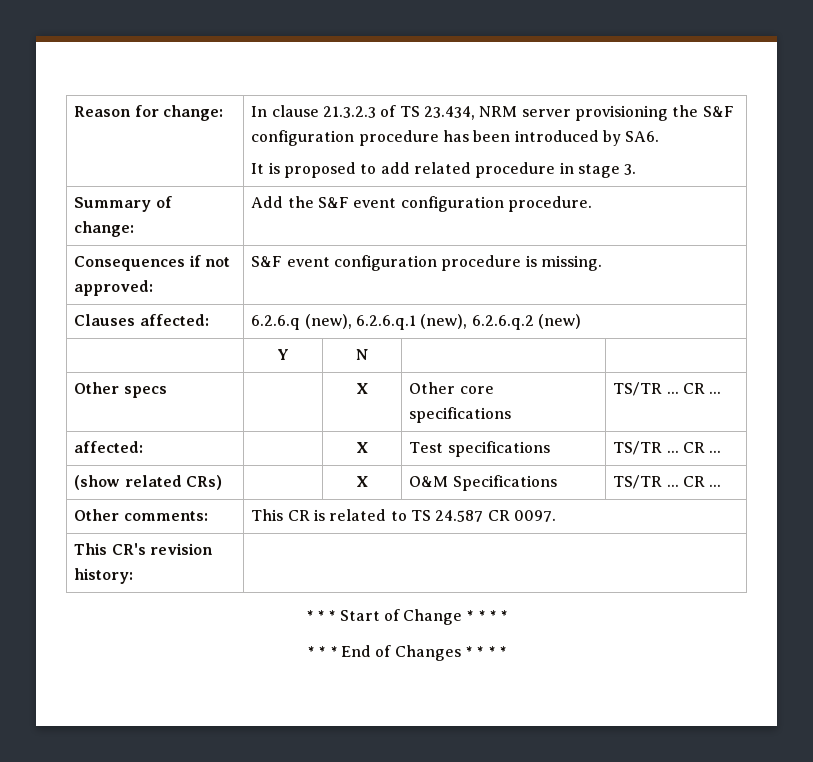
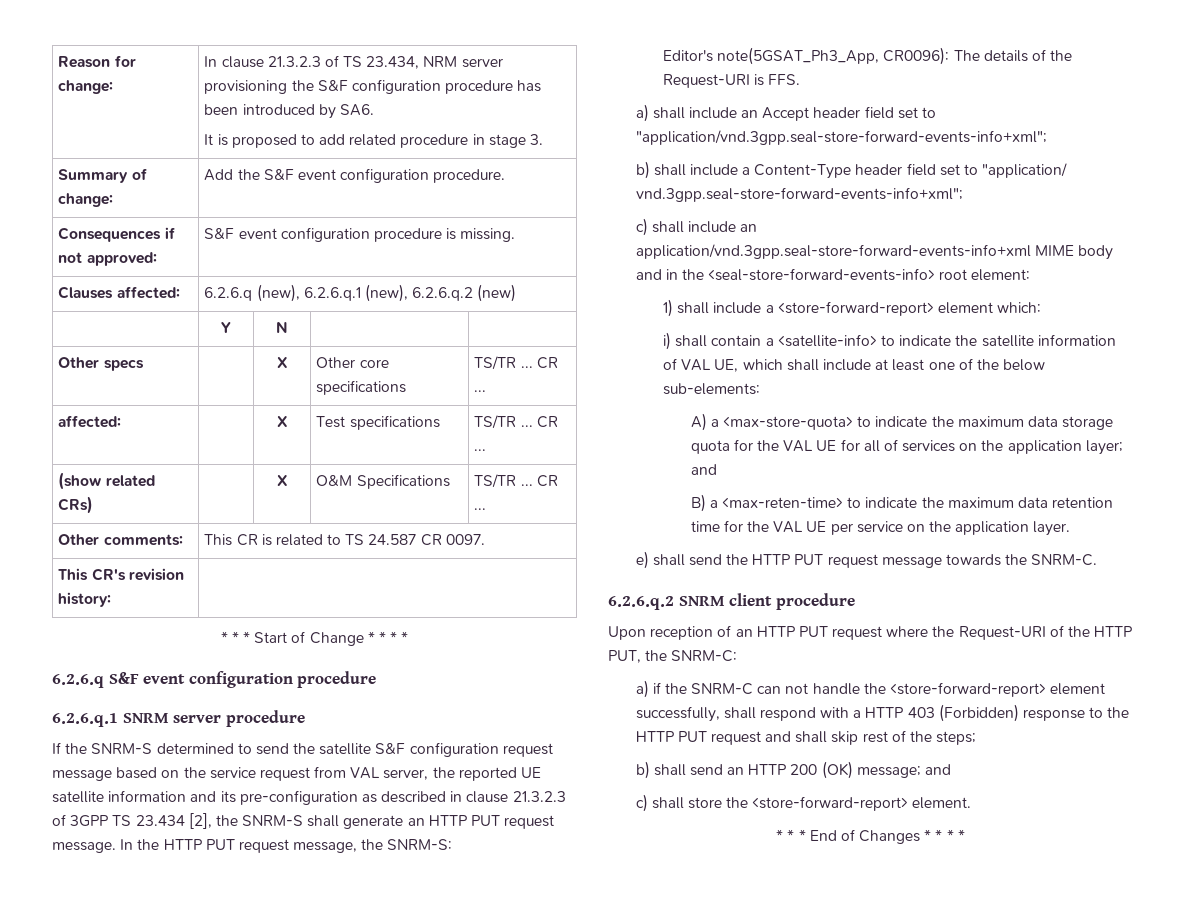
+ 6.2.6.q S&F event configuration procedure
+ 6.2.6.q.1 SNRM server procedure
+ If the SNRM-S determined to send the satellite S&F configuration request message based on the service request from VAL server, the reported UE satellite information and its pre-configuration as described in clause 21.3.2.3 of 3GPP TS 23.434 [2], the SNRM-S shall generate an HTTP PUT request message. In the HTTP PUT request message, the SNRM-S:
+ Editor's note(5GSAT_Ph3_App, CR0096): The details of the Request-URI is FFS.
+ a) shall include an Accept header field set to "application/vnd.3gpp.seal-store-forward-events-info+xml";
+ b) shall include a Content-Type header field set to "application/ vnd.3gpp.seal-store-forward-events-info+xml";
+ c) shall include an application/vnd.3gpp.seal-store-forward-events-info+xml MIME body and in the <seal-store-forward-events-info> root element:
+ 1) shall include a <store-forward-report> element which:
+ i) shall contain a <satellite-info> to indicate the satellite information of VAL UE, which shall include at least one of the below sub-elements:
+ A) a <max-store-quota> to indicate the maximum data storage quota for the VAL UE for all of services on the application layer; and
+ B) a <max-reten-time> to indicate the maximum data retention time for the VAL UE per service on the application layer.
+ e) shall send the HTTP PUT request message towards the SNRM-C.
+ 6.2.6.q.2 SNRM client procedure
+ Upon reception of an HTTP PUT request where the Request-URI of the HTTP PUT, the SNRM-C:
+ a) if the SNRM-C can not handle the <store-forward-report> element successfully, shall respond with a HTTP 403 (Forbidden) response to the HTTP PUT request and shall skip rest of the steps;
+ b) shall send an HTTP 200 (OK) message; and
+ c) shall store the <store-forward-report> element.

